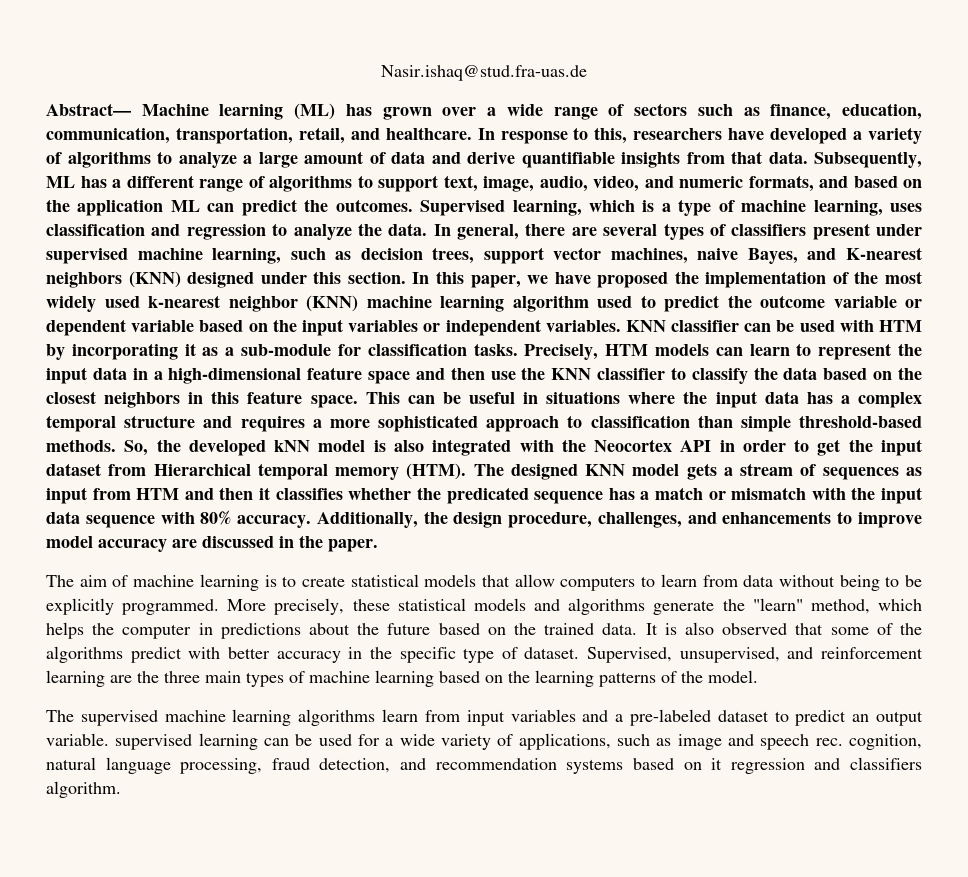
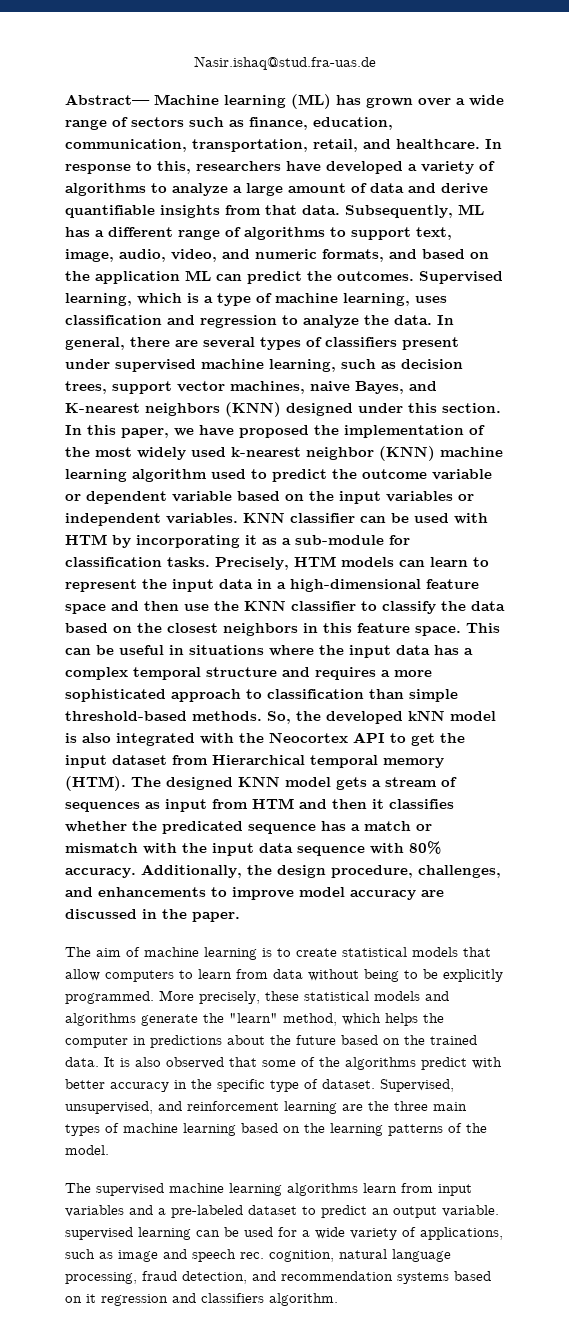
- So, the developed kNN model is also integrated with the Neocortex API in order to get the input dataset from Hierarchical temporal memory (HTM).
+ So, the developed kNN model is also integrated with the Neocortex API to get the input dataset from Hierarchical temporal memory (HTM).

